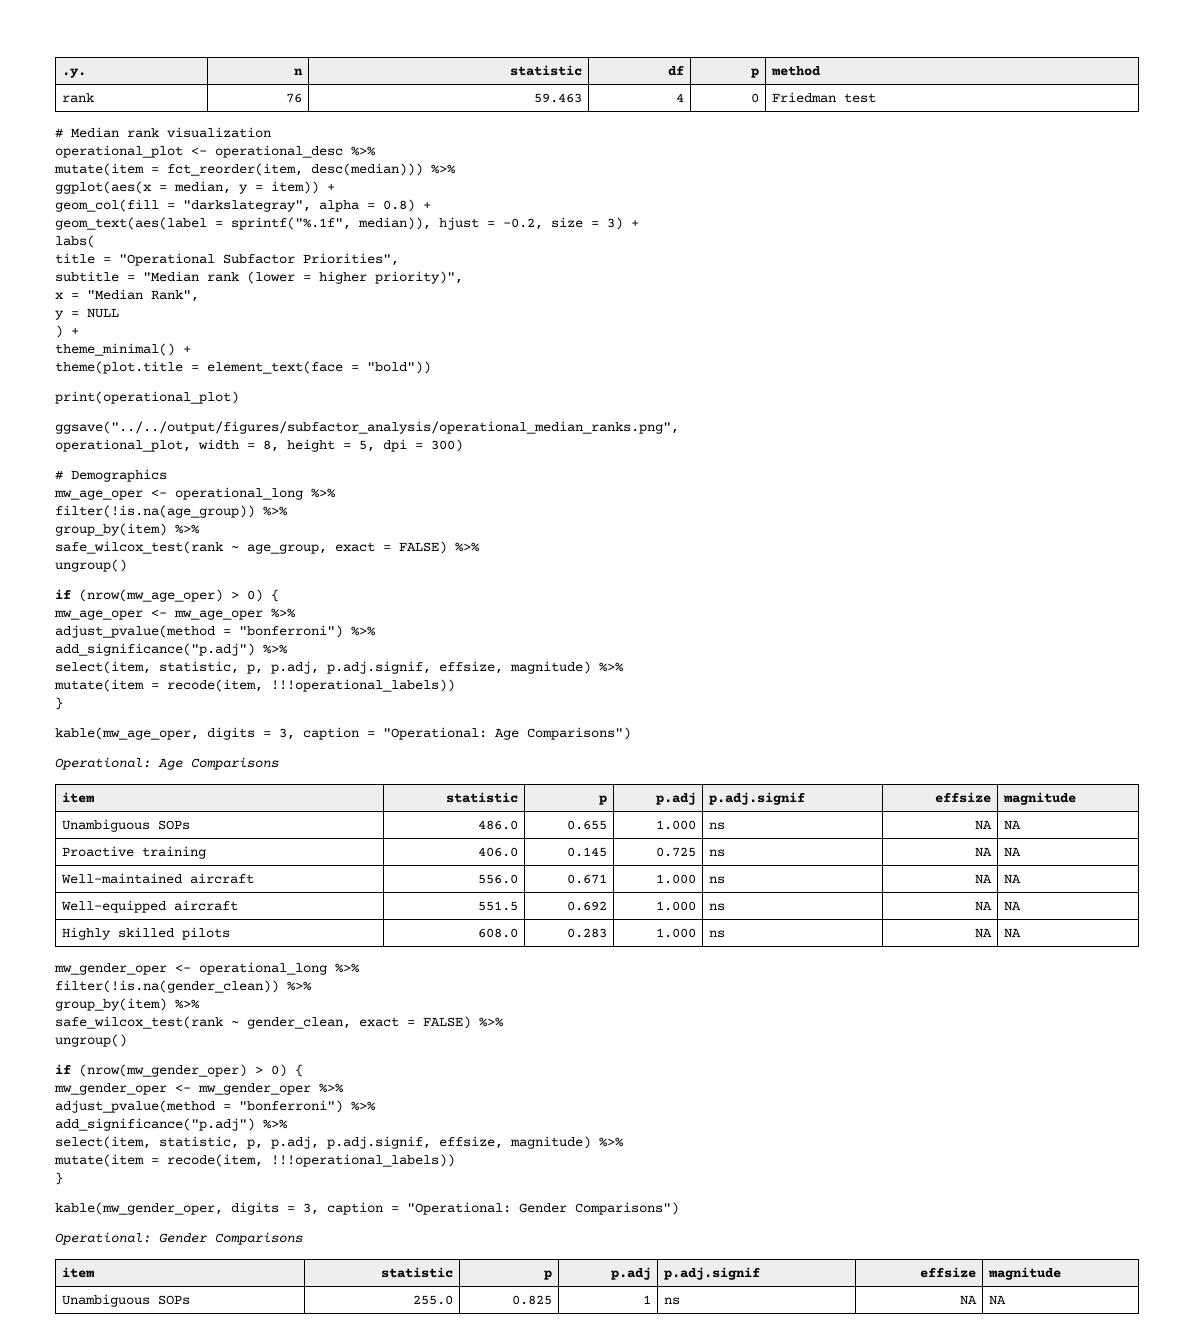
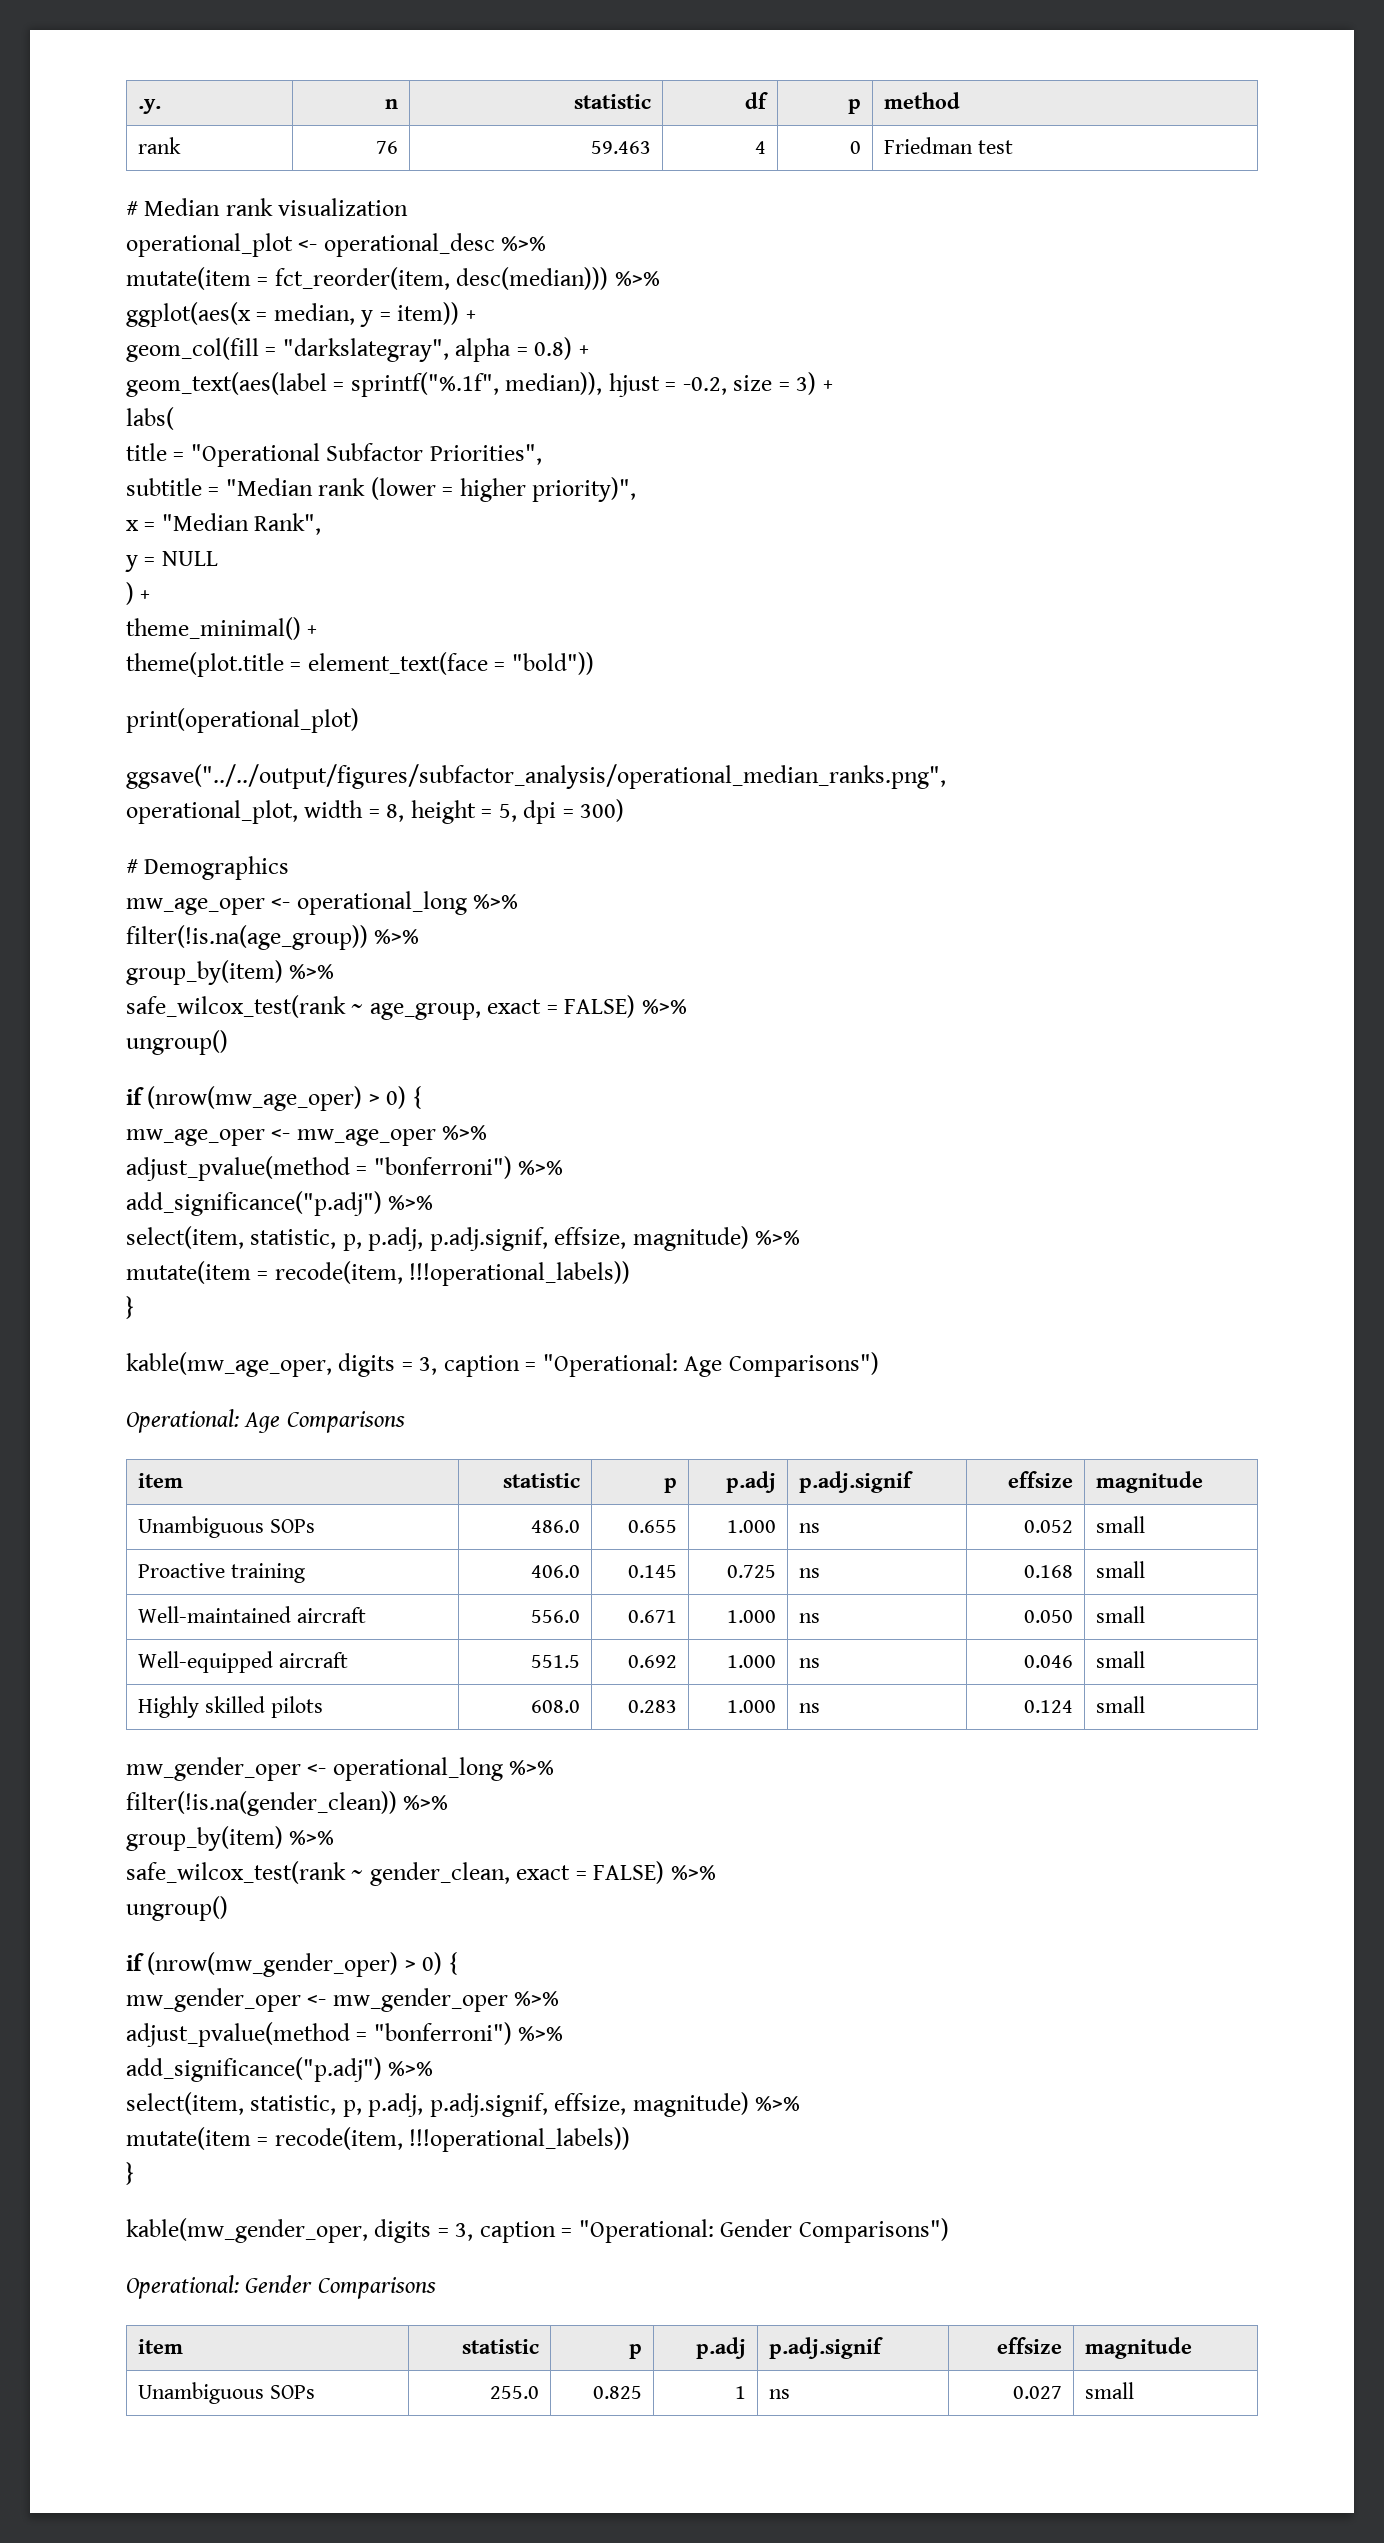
- Unambiguous SOPs | 486.0 | 0.655 | 1.000 | ns | NA | NA
+ Unambiguous SOPs | 486.0 | 0.655 | 1.000 | ns | 0.052 | small
- Proactive training | 406.0 | 0.145 | 0.725 | ns | NA | NA
+ Proactive training | 406.0 | 0.145 | 0.725 | ns | 0.168 | small
- Well-maintained aircraft | 556.0 | 0.671 | 1.000 | ns | NA | NA
+ Well-maintained aircraft | 556.0 | 0.671 | 1.000 | ns | 0.050 | small
- Well-equipped aircraft | 551.5 | 0.692 | 1.000 | ns | NA | NA
+ Well-equipped aircraft | 551.5 | 0.692 | 1.000 | ns | 0.046 | small
- Highly skilled pilots | 608.0 | 0.283 | 1.000 | ns | NA | NA
+ Highly skilled pilots | 608.0 | 0.283 | 1.000 | ns | 0.124 | small
- Unambiguous SOPs | 255.0 | 0.825 | 1 | ns | NA | NA
+ Unambiguous SOPs | 255.0 | 0.825 | 1 | ns | 0.027 | small

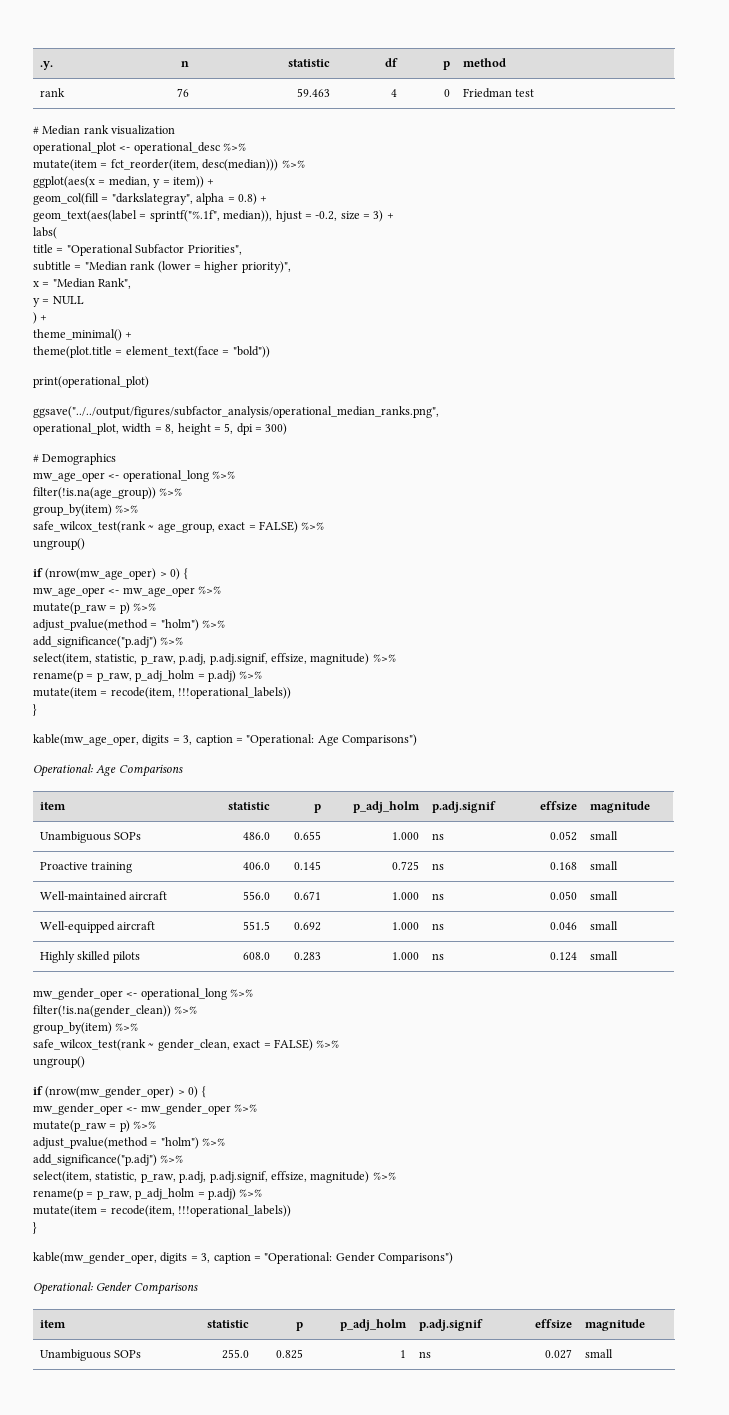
  mw_age_oper <- mw_age_oper %>%
- adjust_pvalue(method = "bonferroni") %>%
+ mutate(p_raw = p) %>%
+ adjust_pvalue(method = "holm") %>%
  add_significance("p.adj") %>%
- select(item, statistic, p, p.adj, p.adj.signif, effsize, magnitude) %>%
+ select(item, statistic, p_raw, p.adj, p.adj.signif, effsize, magnitude) %>%
+ rename(p = p_raw, p_adj_holm = p.adj) %>%
  Operational: Age Comparisons
- item | statistic | p | p.adj | p.adj.signif | effsize | magnitude
+ item | statistic | p | p_adj_holm | p.adj.signif | effsize | magnitude
  mw_gender_oper <- mw_gender_oper %>%
- adjust_pvalue(method = "bonferroni") %>%
+ mutate(p_raw = p) %>%
+ adjust_pvalue(method = "holm") %>%
  add_significance("p.adj") %>%
- select(item, statistic, p, p.adj, p.adj.signif, effsize, magnitude) %>%
+ select(item, statistic, p_raw, p.adj, p.adj.signif, effsize, magnitude) %>%
+ rename(p = p_raw, p_adj_holm = p.adj) %>%
  Operational: Gender Comparisons
- item | statistic | p | p.adj | p.adj.signif | effsize | magnitude
+ item | statistic | p | p_adj_holm | p.adj.signif | effsize | magnitude

